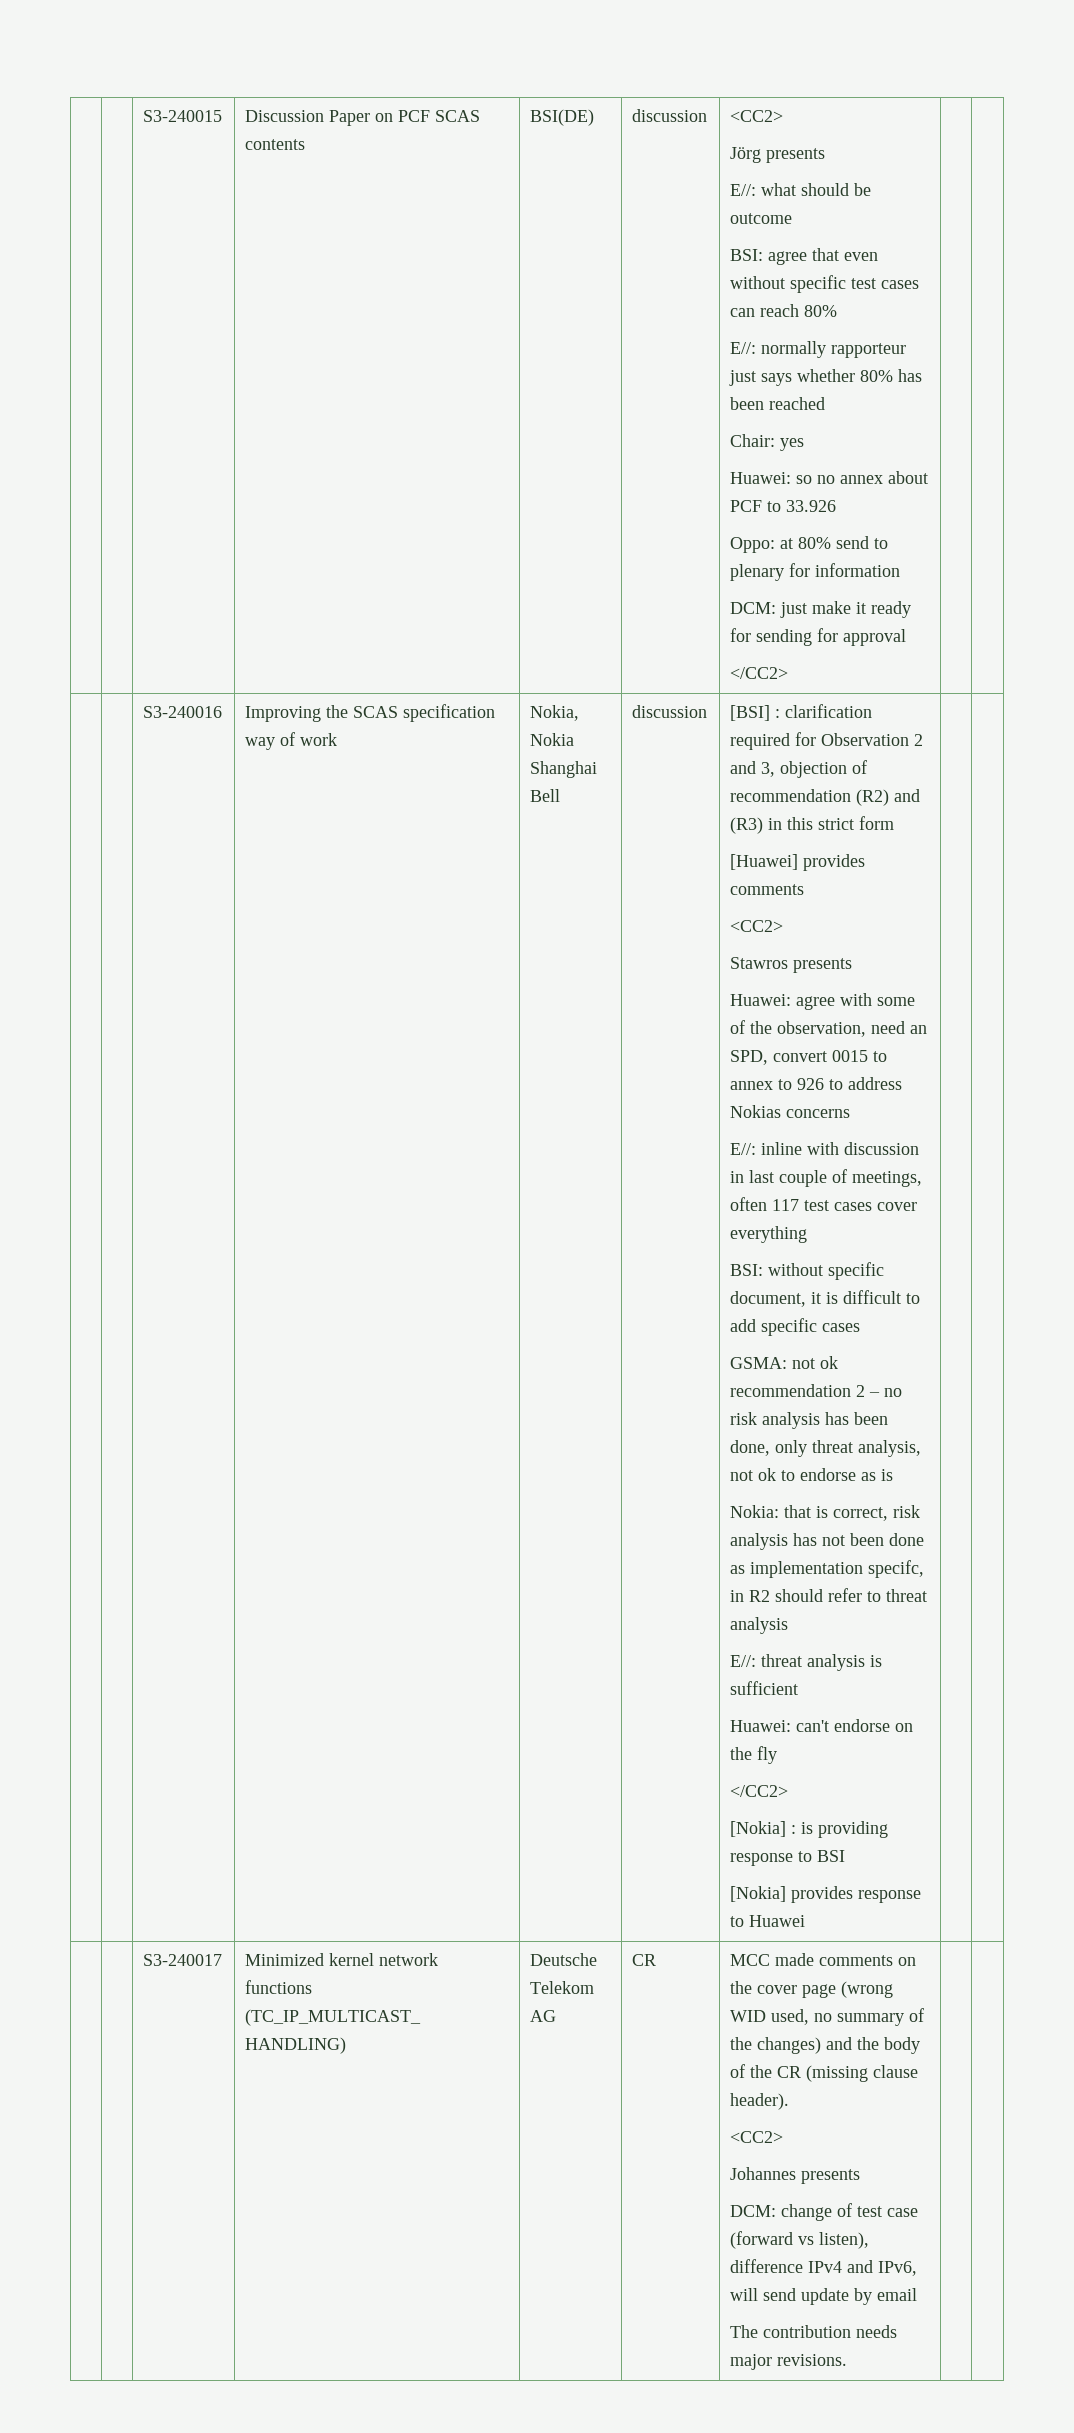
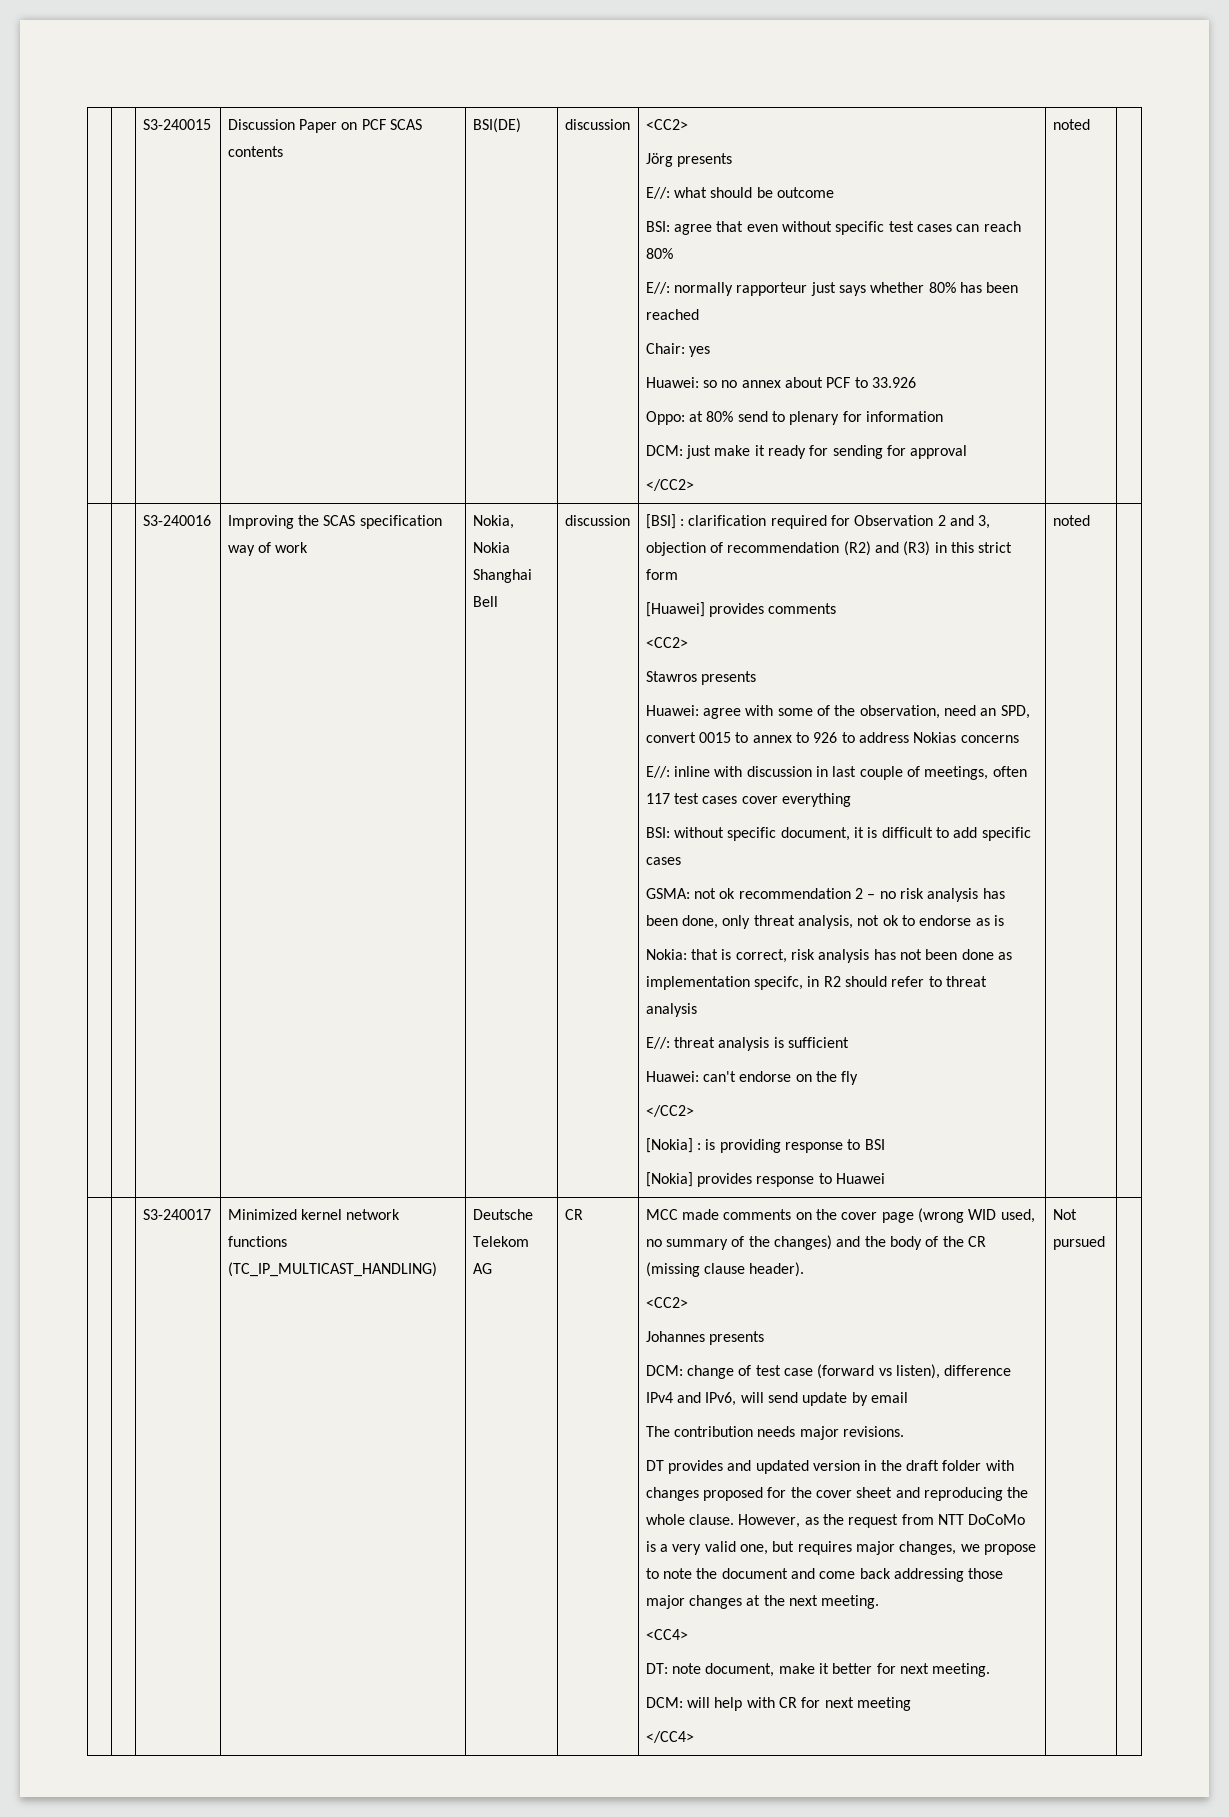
  DCM: just make it ready for sending for approval
- </CC2>
+ </CC2> | noted
- [Nokia] provides response to Huawei
+ [Nokia] provides response to Huawei | noted
+ DT provides and updated version in the draft folder with changes proposed for the cover sheet and reproducing the whole clause. However, as the request from NTT DoCoMo is a very valid one, but requires major changes, we propose to note the document and come back addressing those major changes at the next meeting.
+ <CC4>
+ DT: note document, make it better for next meeting.
+ DCM: will help with CR for next meeting
+ </CC4> | Not pursued

